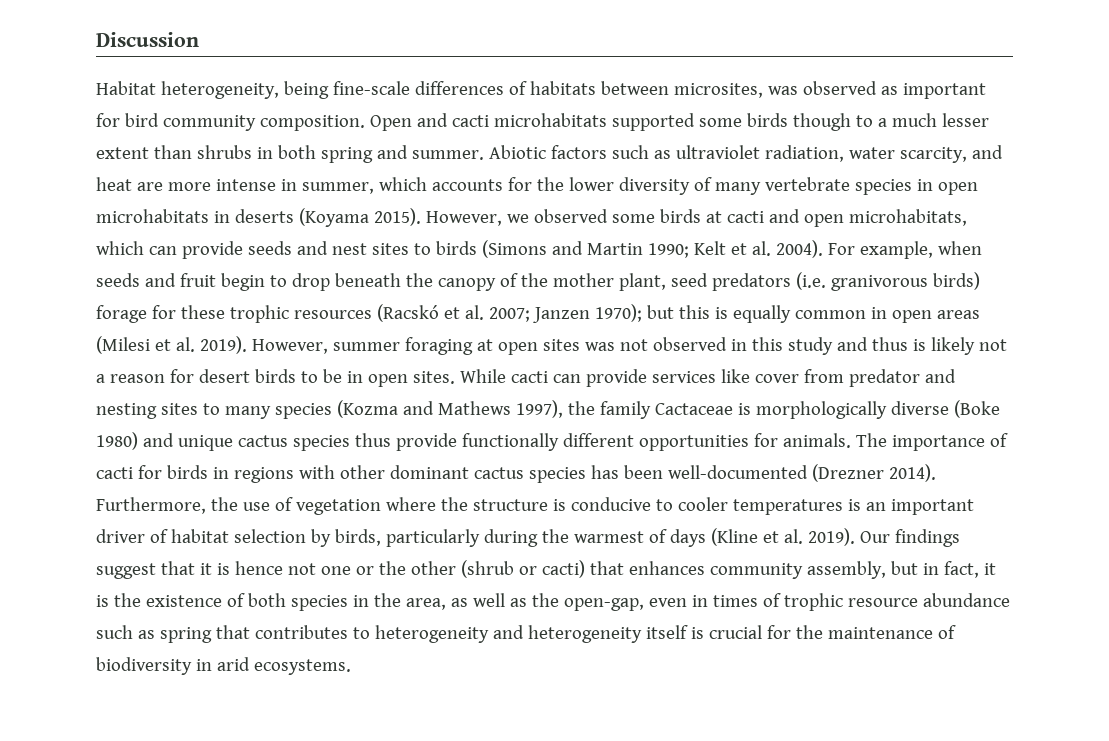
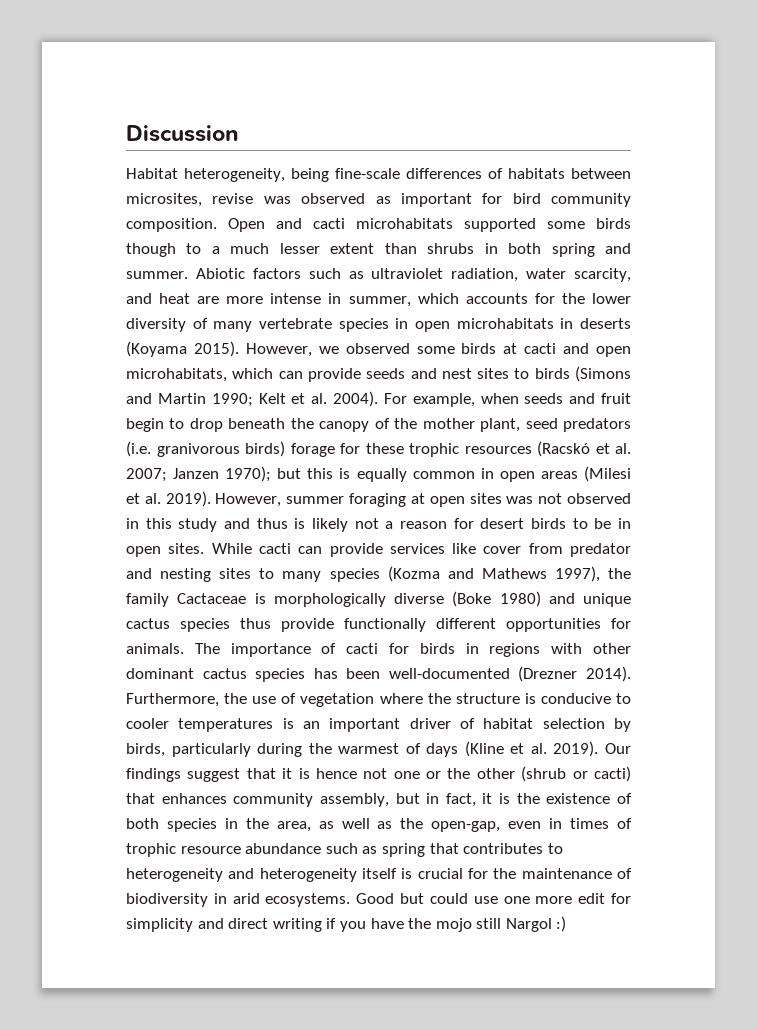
- Habitat heterogeneity, being fine-scale differences of habitats between microsites, was observed as important for bird community composition.
+ Habitat heterogeneity, being fine-scale differences of habitats between microsites, revise was observed as important for bird community composition.
+ Good but could use one more edit for simplicity and direct writing if you have the mojo still Nargol :)

